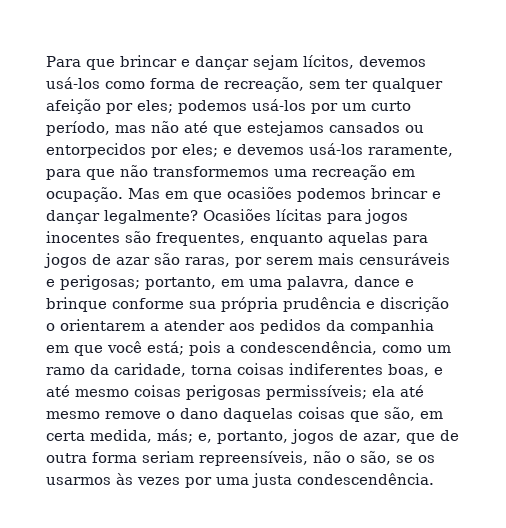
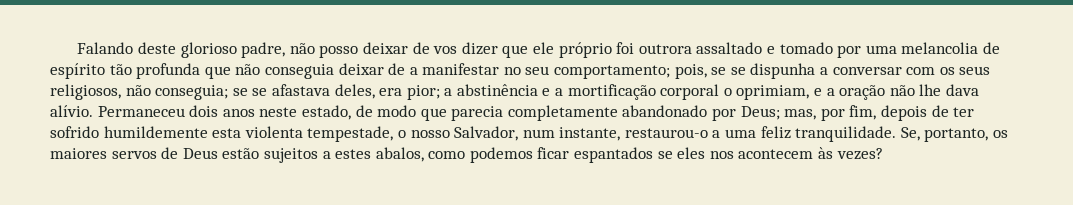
- Para que brincar e dançar sejam lícitos, devemos usá-los como forma de recreação, sem ter qualquer afeição por eles; podemos usá-los por um curto período, mas não até que estejamos cansados ou entorpecidos por eles; e devemos usá-los raramente, para que não transformemos uma recreação em ocupação. Mas em que ocasiões podemos brincar e dançar legalmente? Ocasiões lícitas para jogos inocentes são frequentes, enquanto aquelas para jogos de azar são raras, por serem mais censuráveis e perigosas; portanto, em uma palavra, dance e brinque conforme sua própria prudência e discrição o orientarem a atender aos pedidos da companhia em que você está; pois a condescendência, como um ramo da caridade, torna coisas indiferentes boas, e até mesmo coisas perigosas permissíveis; ela até mesmo remove o dano daquelas coisas que são, em certa medida, más; e, portanto, jogos de azar, que de outra forma seriam repreensíveis, não o são, se os usarmos às vezes por uma justa condescendência.
+ Falando deste glorioso padre, não posso deixar de vos dizer que ele próprio foi outrora assaltado e tomado por uma melancolia de espírito tão profunda que não conseguia deixar de a manifestar no seu comportamento; pois, se se dispunha a conversar com os seus religiosos, não conseguia; se se afastava deles, era pior; a abstinência e a mortificação corporal o oprimiam, e a oração não lhe dava alívio. Permaneceu dois anos neste estado, de modo que parecia completamente abandonado por Deus; mas, por fim, depois de ter sofrido humildemente esta violenta tempestade, o nosso Salvador, num instante, restaurou-o a uma feliz tranquilidade. Se, portanto, os maiores servos de Deus estão sujeitos a estes abalos, como podemos ficar espantados se eles nos acontecem às vezes?

